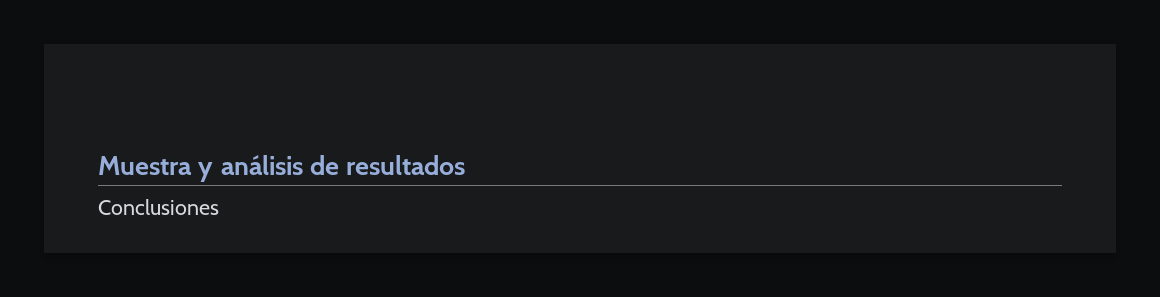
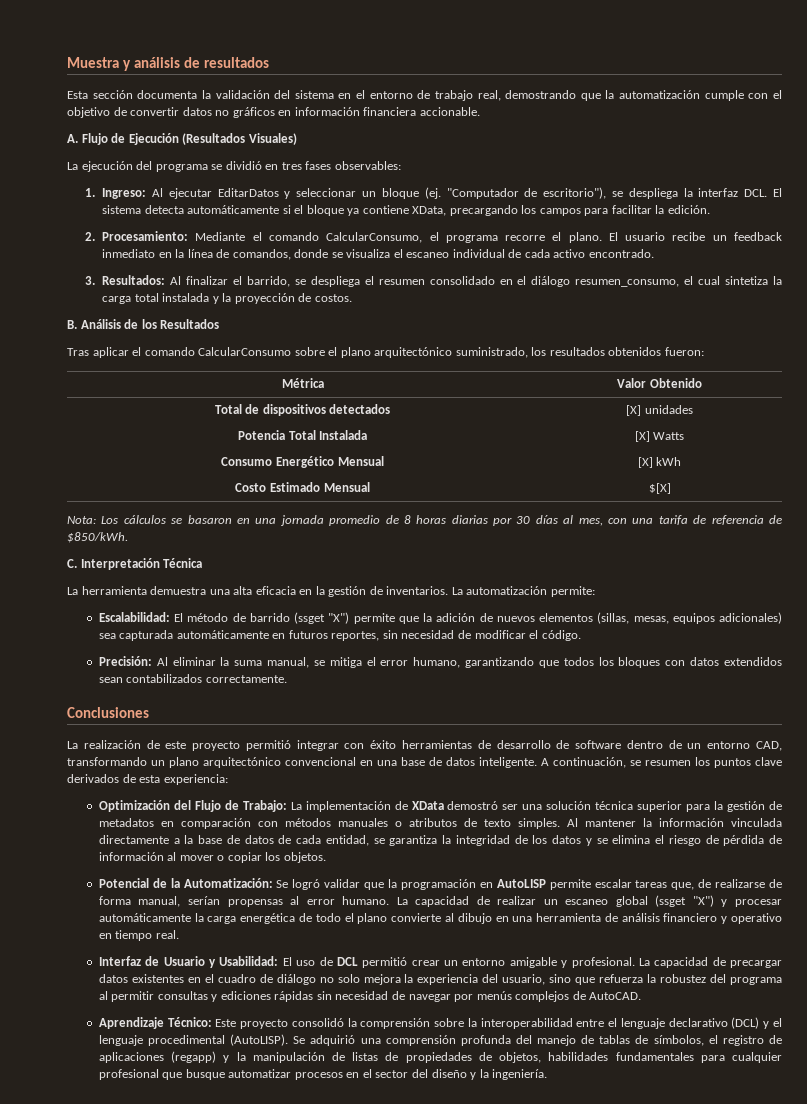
+ Esta sección documenta la validación del sistema en el entorno de trabajo real, demostrando que la automatización cumple con el objetivo de convertir datos no gráficos en información financiera accionable.
+ A. Flujo de Ejecución (Resultados Visuales)
+ La ejecución del programa se dividió en tres fases observables:
+ 1. Ingreso: Al ejecutar EditarDatos y seleccionar un bloque (ej. "Computador de escritorio"), se despliega la interfaz DCL. El sistema detecta automáticamente si el bloque ya contiene XData, precargando los campos para facilitar la edición.
+ 2. Procesamiento: Mediante el comando CalcularConsumo, el programa recorre el plano. El usuario recibe un feedback inmediato en la línea de comandos, donde se visualiza el escaneo individual de cada activo encontrado.
+ 3. Resultados: Al finalizar el barrido, se despliega el resumen consolidado en el diálogo resumen_consumo, el cual sintetiza la carga total instalada y la proyección de costos.
+ B. Análisis de los Resultados
+ Tras aplicar el comando CalcularConsumo sobre el plano arquitectónico suministrado, los resultados obtenidos fueron:
+ Métrica | Valor Obtenido
+ Total de dispositivos detectados | [X] unidades
+ Potencia Total Instalada | [X] Watts
+ Consumo Energético Mensual | [X] kWh
+ Costo Estimado Mensual | $[X]
+ Nota: Los cálculos se basaron en una jornada promedio de 8 horas diarias por 30 días al mes, con una tarifa de referencia de $850/kWh.
+ C. Interpretación Técnica
+ La herramienta demuestra una alta eficacia en la gestión de inventarios. La automatización permite:
+ Escalabilidad: El método de barrido (ssget "X") permite que la adición de nuevos elementos (sillas, mesas, equipos adicionales) sea capturada automáticamente en futuros reportes, sin necesidad de modificar el código.
+ Precisión: Al eliminar la suma manual, se mitiga el error humano, garantizando que todos los bloques con datos extendidos sean contabilizados correctamente.
  Conclusiones
+ La realización de este proyecto permitió integrar con éxito herramientas de desarrollo de software dentro de un entorno CAD, transformando un plano arquitectónico convencional en una base de datos inteligente. A continuación, se resumen los puntos clave derivados de esta experiencia:
+ Optimización del Flujo de Trabajo: La implementación de XData demostró ser una solución técnica superior para la gestión de metadatos en comparación con métodos manuales o atributos de texto simples. Al mantener la información vinculada directamente a la base de datos de cada entidad, se garantiza la integridad de los datos y se elimina el riesgo de pérdida de información al mover o copiar los objetos.
+ Potencial de la Automatización: Se logró validar que la programación en AutoLISP permite escalar tareas que, de realizarse de forma manual, serían propensas al error humano. La capacidad de realizar un escaneo global (ssget "X") y procesar automáticamente la carga energética de todo el plano convierte al dibujo en una herramienta de análisis financiero y operativo en tiempo real.
+ Interfaz de Usuario y Usabilidad: El uso de DCL permitió crear un entorno amigable y profesional. La capacidad de precargar datos existentes en el cuadro de diálogo no solo mejora la experiencia del usuario, sino que refuerza la robustez del programa al permitir consultas y ediciones rápidas sin necesidad de navegar por menús complejos de AutoCAD.
+ Aprendizaje Técnico: Este proyecto consolidó la comprensión sobre la interoperabilidad entre el lenguaje declarativo (DCL) y el lenguaje procedimental (AutoLISP). Se adquirió una comprensión profunda del manejo de tablas de símbolos, el registro de aplicaciones (regapp) y la manipulación de listas de propiedades de objetos, habilidades fundamentales para cualquier profesional que busque automatizar procesos en el sector del diseño y la ingeniería.

